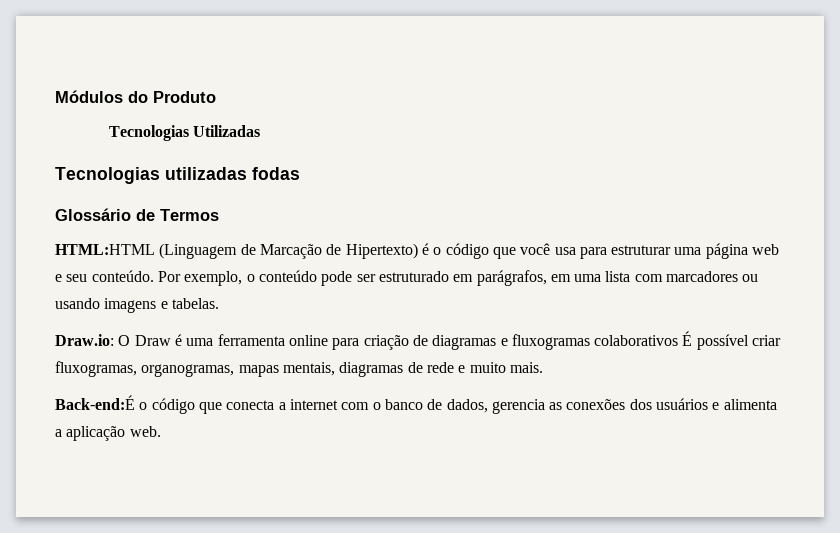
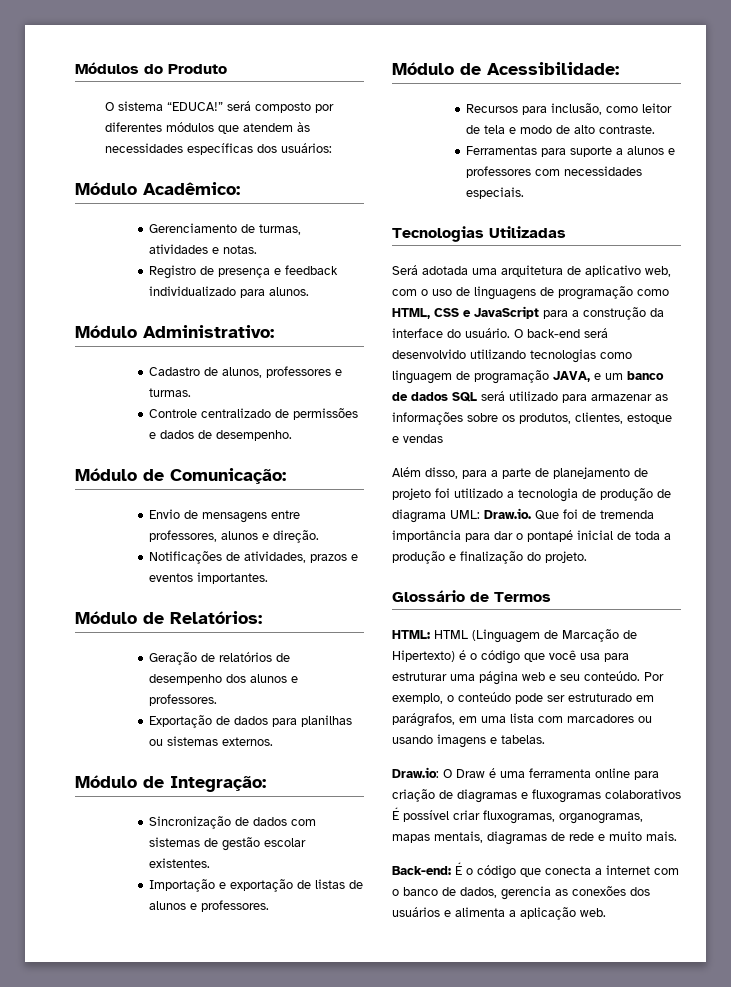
+ O sistema “EDUCA!” será composto por diferentes módulos que atendem às necessidades específicas dos usuários:
+ Módulo Acadêmico:
+ Gerenciamento de turmas, atividades e notas.
+ Registro de presença e feedback individualizado para alunos.
+ Módulo Administrativo:
+ Cadastro de alunos, professores e turmas.
+ Controle centralizado de permissões e dados de desempenho.
+ Módulo de Comunicação:
+ Envio de mensagens entre professores, alunos e direção.
+ Notificações de atividades, prazos e eventos importantes.
+ Módulo de Relatórios:
+ Geração de relatórios de desempenho dos alunos e professores.
+ Exportação de dados para planilhas ou sistemas externos.
+ Módulo de Integração:
+ Sincronização de dados com sistemas de gestão escolar existentes.
+ Importação e exportação de listas de alunos e professores.
+ Módulo de Acessibilidade:
+ Recursos para inclusão, como leitor de tela e modo de alto contraste.
+ Ferramentas para suporte a alunos e professores com necessidades especiais.
  Tecnologias Utilizadas
- Tecnologias utilizadas fodas
+ Será adotada uma arquitetura de aplicativo web, com o uso de linguagens de programação como HTML, CSS e JavaScript para a construção da interface do usuário. O back-end será desenvolvido utilizando tecnologias como linguagem de programação JAVA, e um banco de dados SQL será utilizado para armazenar as informações sobre os produtos, clientes, estoque e vendas
+ Além disso, para a parte de planejamento de projeto foi utilizado a tecnologia de produção de diagrama UML: Draw.io. Que foi de tremenda importância para dar o pontapé inicial de toda a produção e finalização do projeto.
- HTML:HTML (Linguagem de Marcação de Hipertexto) é o código que você usa para estruturar uma página web e seu conteúdo.
+ HTML: HTML (Linguagem de Marcação de Hipertexto) é o código que você usa para estruturar uma página web e seu conteúdo.
- Back-end:É o código que conecta a internet com o banco de dados, gerencia as conexões dos usuários e alimenta a aplicação web.
+ Back-end: É o código que conecta a internet com o banco de dados, gerencia as conexões dos usuários e alimenta a aplicação web.

